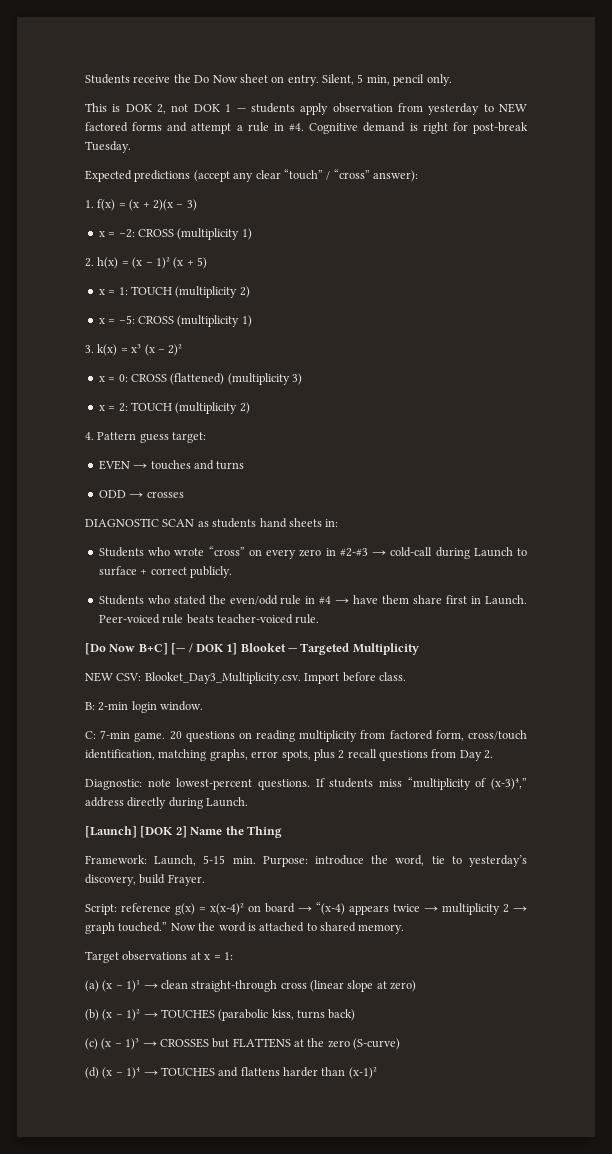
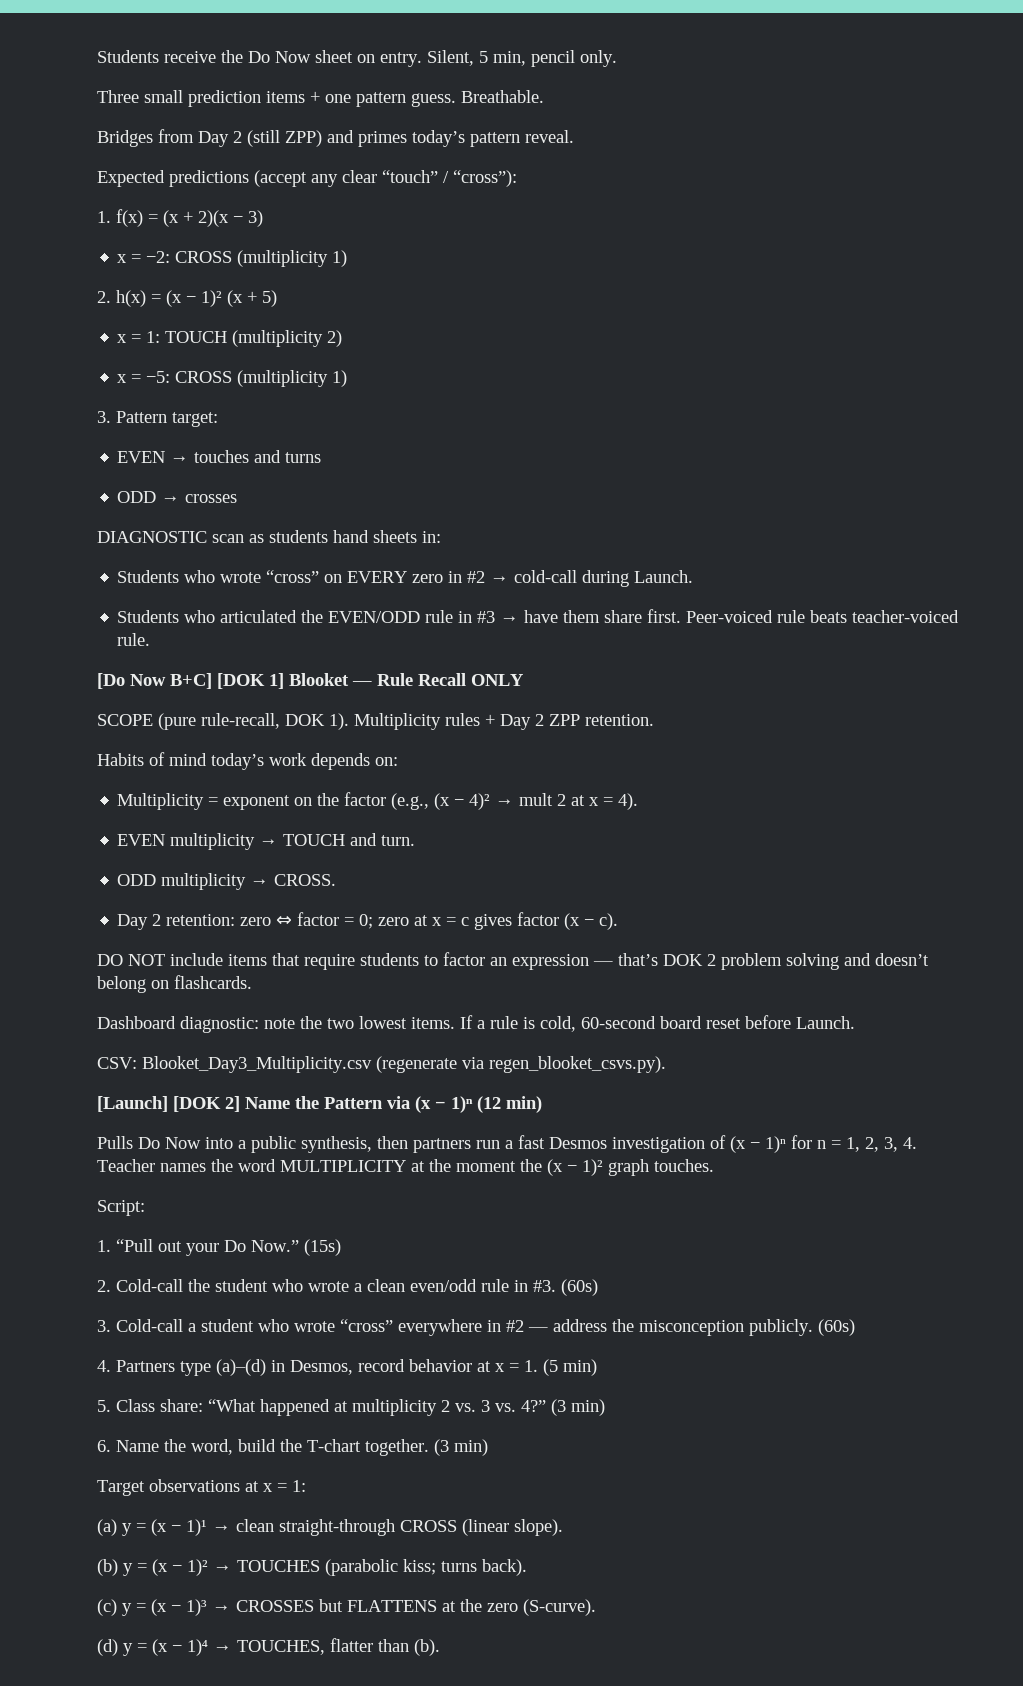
- This is DOK 2, not DOK 1 — students apply observation from yesterday to NEW factored forms and attempt a rule in #4. Cognitive demand is right for post-break Tuesday.
+ Three small prediction items + one pattern guess. Breathable.
+ Bridges from Day 2 (still ZPP) and primes today’s pattern reveal.
- Expected predictions (accept any clear “touch” / “cross” answer):
+ Expected predictions (accept any clear “touch” / “cross”):
- 3. k(x) = x³ (x − 2)²
- x = 0: CROSS (flattened) (multiplicity 3)
- x = 2: TOUCH (multiplicity 2)
- 4. Pattern guess target:
+ 3. Pattern target:
- DIAGNOSTIC SCAN as students hand sheets in:
+ DIAGNOSTIC scan as students hand sheets in:
- Students who wrote “cross” on every zero in #2-#3 → cold-call during Launch to surface + correct publicly.
- Students who stated the even/odd rule in #4 → have them share first in Launch.
+ Students who wrote “cross” on EVERY zero in #2 → cold-call during Launch.
+ Students who articulated the EVEN/ODD rule in #3 → have them share first.
- [Do Now B+C] [— / DOK 1] Blooket — Targeted Multiplicity
- NEW CSV: Blooket_Day3_Multiplicity.csv. Import before class.
- B: 2-min login window.
- C: 7-min game. 20 questions on reading multiplicity from factored form, cross/touch identification, matching graphs, error spots, plus 2 recall questions from Day 2.
- Diagnostic: note lowest-percent questions. If students miss “multiplicity of (x-3)⁴,” address directly during Launch.
+ [Do Now B+C] [DOK 1] Blooket — Rule Recall ONLY
+ SCOPE (pure rule-recall, DOK 1). Multiplicity rules + Day 2 ZPP retention.
+ Habits of mind today’s work depends on:
+ Multiplicity = exponent on the factor (e.g., (x − 4)² → mult 2 at x = 4).
+ EVEN multiplicity → TOUCH and turn.
+ ODD multiplicity → CROSS.
+ Day 2 retention: zero ⇔ factor = 0; zero at x = c gives factor (x − c).
+ DO NOT include items that require students to factor an expression — that’s DOK 2 problem solving and doesn’t belong on flashcards.
+ Dashboard diagnostic: note the two lowest items. If a rule is cold, 60-second board reset before Launch.
+ CSV: Blooket_Day3_Multiplicity.csv (regenerate via regen_blooket_csvs.py).
- [Launch] [DOK 2] Name the Thing
- Framework: Launch, 5-15 min. Purpose: introduce the word, tie to yesterday’s discovery, build Frayer.
- Script: reference g(x) = x(x-4)² on board → “(x-4) appears twice → multiplicity 2 → graph touched.” Now the word is attached to shared memory.
+ [Launch] [DOK 2] Name the Pattern via (x − 1)ⁿ (12 min)
+ Pulls Do Now into a public synthesis, then partners run a fast Desmos investigation of (x − 1)ⁿ for n = 1, 2, 3, 4. Teacher names the word MULTIPLICITY at the moment the (x − 1)² graph touches.
+ Script:
+ 1. “Pull out your Do Now.” (15s)
+ 2. Cold-call the student who wrote a clean even/odd rule in #3. (60s)
+ 3. Cold-call a student who wrote “cross” everywhere in #2 — address the misconception publicly. (60s)
+ 4. Partners type (a)–(d) in Desmos, record behavior at x = 1. (5 min)
+ 5. Class share: “What happened at multiplicity 2 vs. 3 vs. 4?” (3 min)
+ 6. Name the word, build the T-chart together. (3 min)
- (a) (x − 1)¹ → clean straight-through cross (linear slope at zero)
+ (a) y = (x − 1)¹ → clean straight-through CROSS (linear slope).
- (b) (x − 1)² → TOUCHES (parabolic kiss, turns back)
+ (b) y = (x − 1)² → TOUCHES (parabolic kiss; turns back).
- (c) (x − 1)³ → CROSSES but FLATTENS at the zero (S-curve)
+ (c) y = (x − 1)³ → CROSSES but FLATTENS at the zero (S-curve).
- (d) (x − 1)⁴ → TOUCHES and flattens harder than (x-1)²
+ (d) y = (x − 1)⁴ → TOUCHES, flatter than (b).

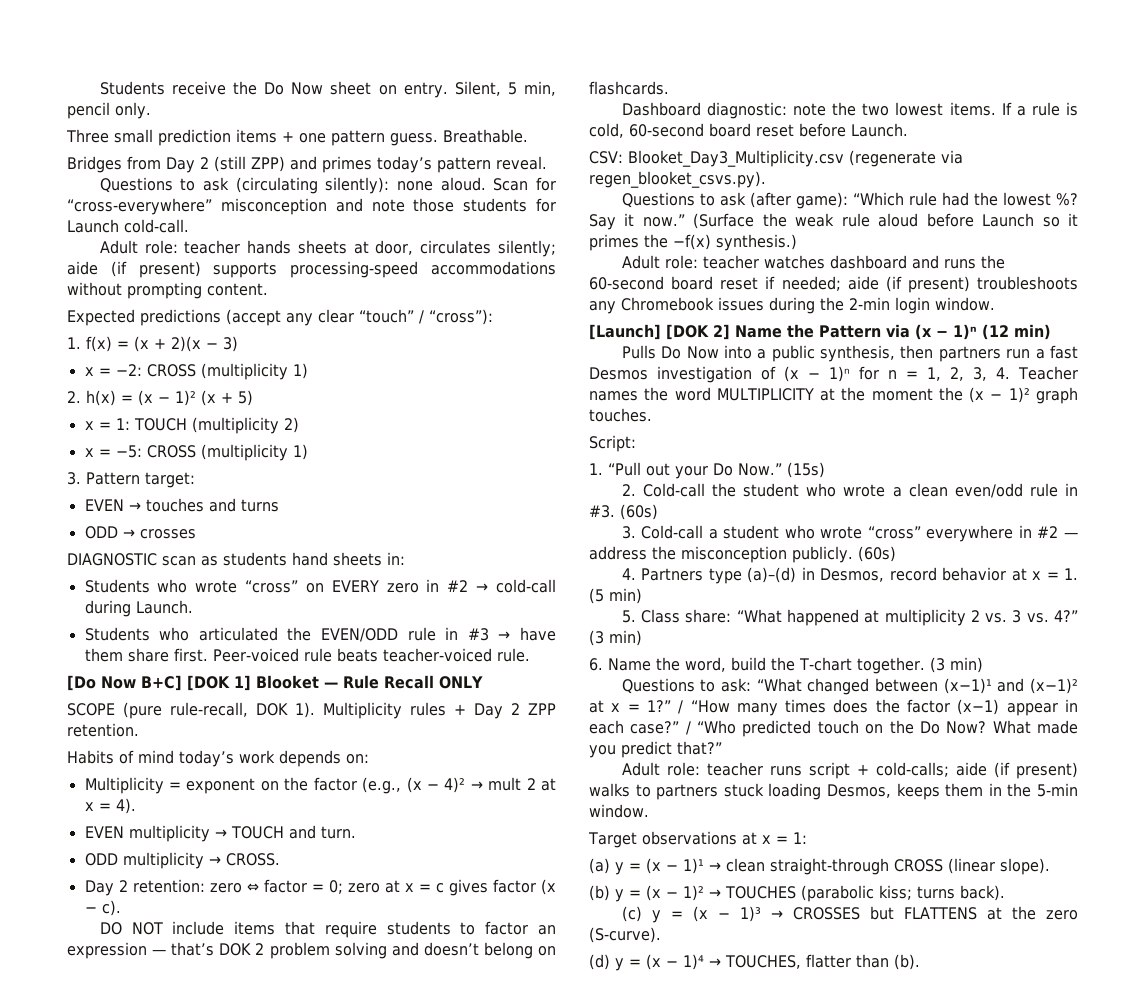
+ Questions to ask (circulating silently): none aloud. Scan for “cross-everywhere” misconception and note those students for Launch cold-call.
+ Adult role: teacher hands sheets at door, circulates silently; aide (if present) supports processing-speed accommodations without prompting content.
+ Questions to ask (after game): “Which rule had the lowest %? Say it now.” (Surface the weak rule aloud before Launch so it primes the −f(x) synthesis.)
+ Adult role: teacher watches dashboard and runs the 60-second board reset if needed; aide (if present) troubleshoots any Chromebook issues during the 2-min login window.
+ Questions to ask: “What changed between (x−1)¹ and (x−1)² at x = 1?” / “How many times does the factor (x−1) appear in each case?” / “Who predicted touch on the Do Now? What made you predict that?”
+ Adult role: teacher runs script + cold-calls; aide (if present) walks to partners stuck loading Desmos, keeps them in the 5-min window.

